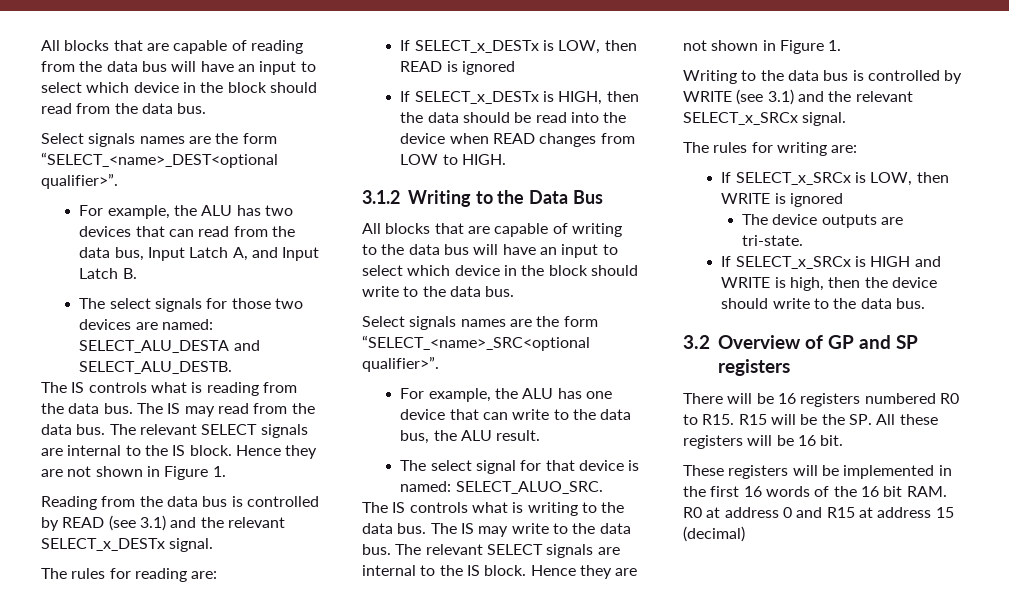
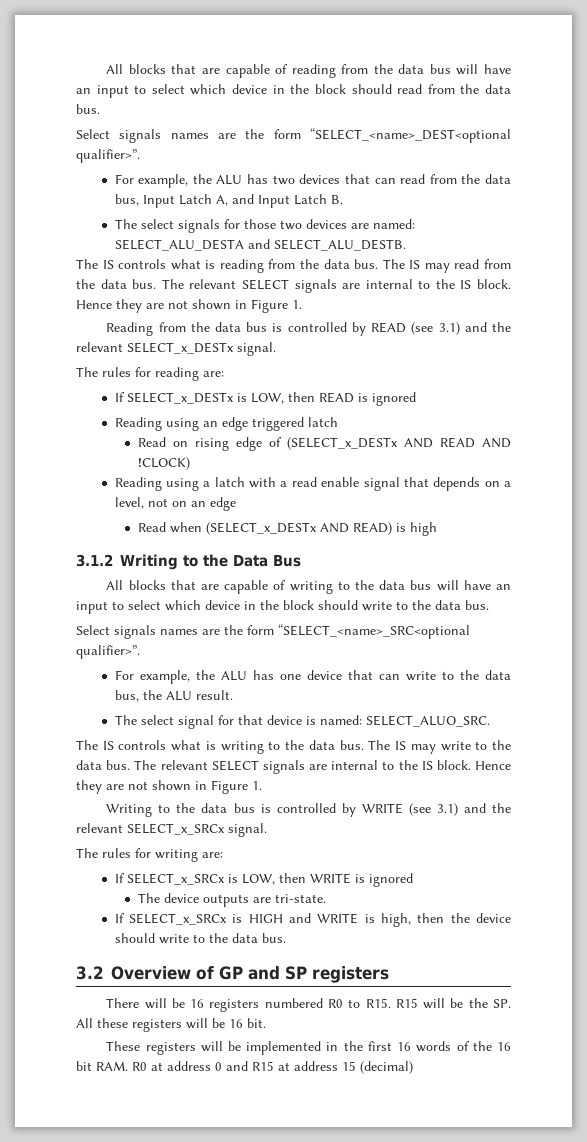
- If SELECT_x_DESTx is HIGH, then the data should be read into the device when READ changes from LOW to HIGH.
+ Reading using an edge triggered latch
+ Read on rising edge of (SELECT_x_DESTx AND READ AND !CLOCK)
+ Reading using a latch with a read enable signal that depends on a level, not on an edge
+ Read when (SELECT_x_DESTx AND READ) is high

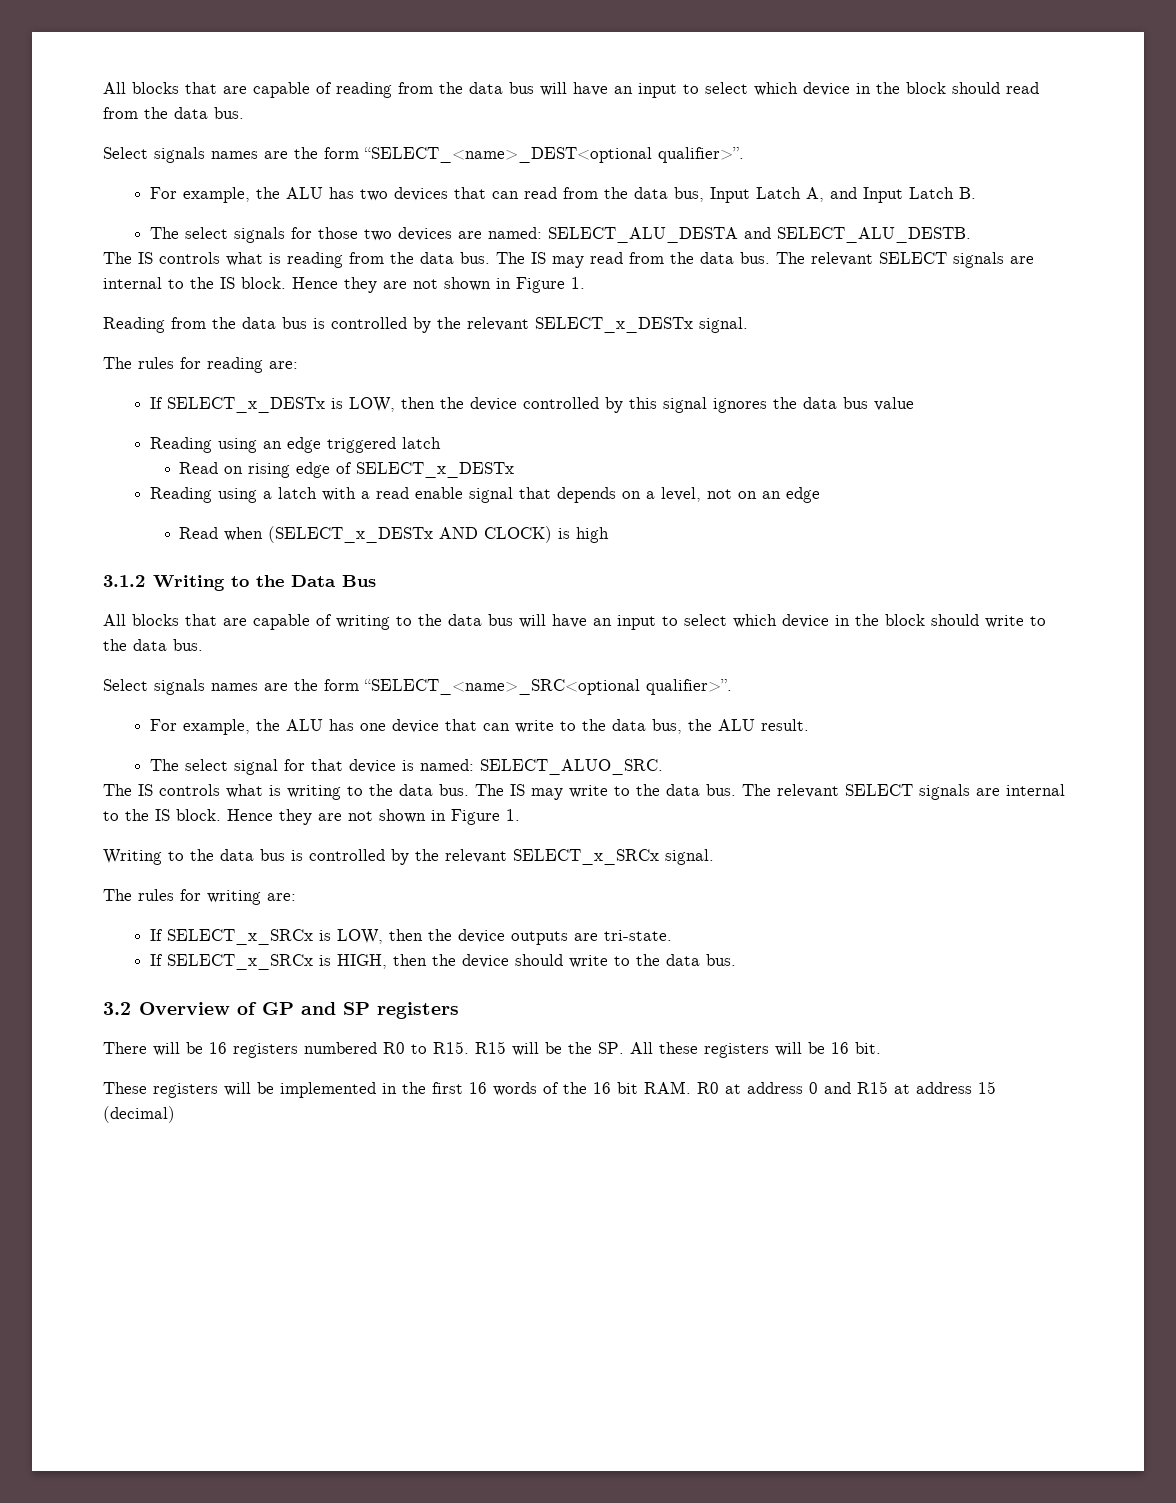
- Reading from the data bus is controlled by READ (see 3.1) and the relevant SELECT_x_DESTx signal.
+ Reading from the data bus is controlled by the relevant SELECT_x_DESTx signal.
- If SELECT_x_DESTx is LOW, then READ is ignored
+ If SELECT_x_DESTx is LOW, then the device controlled by this signal ignores the data bus value
- Read on rising edge of (SELECT_x_DESTx AND READ AND !CLOCK)
+ Read on rising edge of SELECT_x_DESTx
- Read when (SELECT_x_DESTx AND READ) is high
+ Read when (SELECT_x_DESTx AND CLOCK) is high
- Writing to the data bus is controlled by WRITE (see 3.1) and the relevant SELECT_x_SRCx signal.
+ Writing to the data bus is controlled by the relevant SELECT_x_SRCx signal.
- If SELECT_x_SRCx is LOW, then WRITE is ignored
- The device outputs are tri-state.
+ If SELECT_x_SRCx is LOW, then the device outputs are tri-state.
- If SELECT_x_SRCx is HIGH and WRITE is high, then the device should write to the data bus.
+ If SELECT_x_SRCx is HIGH, then the device should write to the data bus.

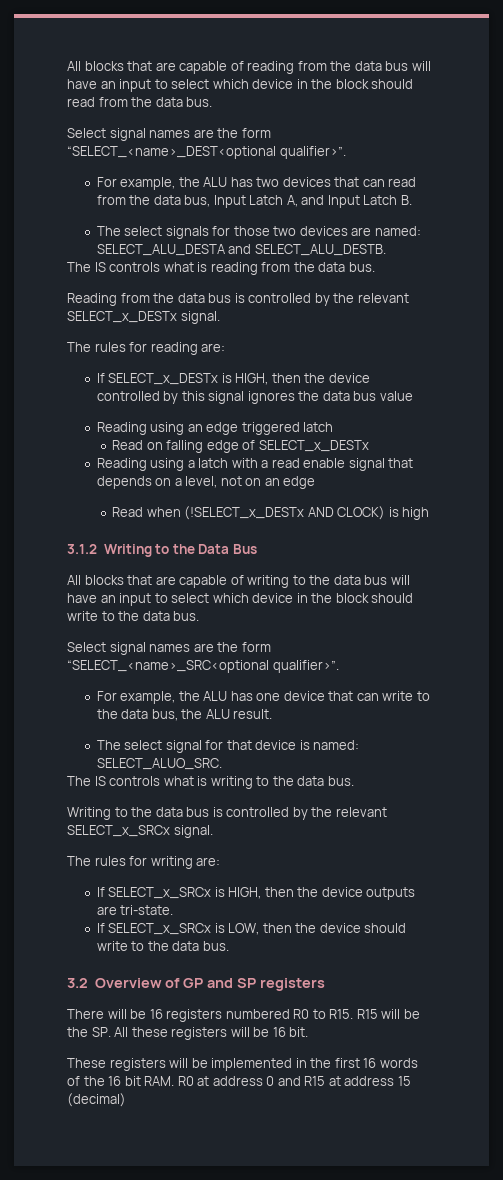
- Select signals names are the form “SELECT_<name>_DEST<optional qualifier>”.
+ Select signal names are the form “SELECT_<name>_DEST<optional qualifier>”.
- The IS may read from the data bus. The relevant SELECT signals are internal to the IS block. Hence they are not shown in Figure 1.
- If SELECT_x_DESTx is LOW, then the device controlled by this signal ignores the data bus value
+ If SELECT_x_DESTx is HIGH, then the device controlled by this signal ignores the data bus value
- Read on rising edge of SELECT_x_DESTx
+ Read on falling edge of SELECT_x_DESTx
- Read when (SELECT_x_DESTx AND CLOCK) is high
+ Read when (!SELECT_x_DESTx AND CLOCK) is high
- Select signals names are the form “SELECT_<name>_SRC<optional qualifier>”.
+ Select signal names are the form “SELECT_<name>_SRC<optional qualifier>”.
- The IS may write to the data bus. The relevant SELECT signals are internal to the IS block. Hence they are not shown in Figure 1.
- If SELECT_x_SRCx is LOW, then the device outputs are tri-state.
+ If SELECT_x_SRCx is HIGH, then the device outputs are tri-state.
- If SELECT_x_SRCx is HIGH, then the device should write to the data bus.
+ If SELECT_x_SRCx is LOW, then the device should write to the data bus.

